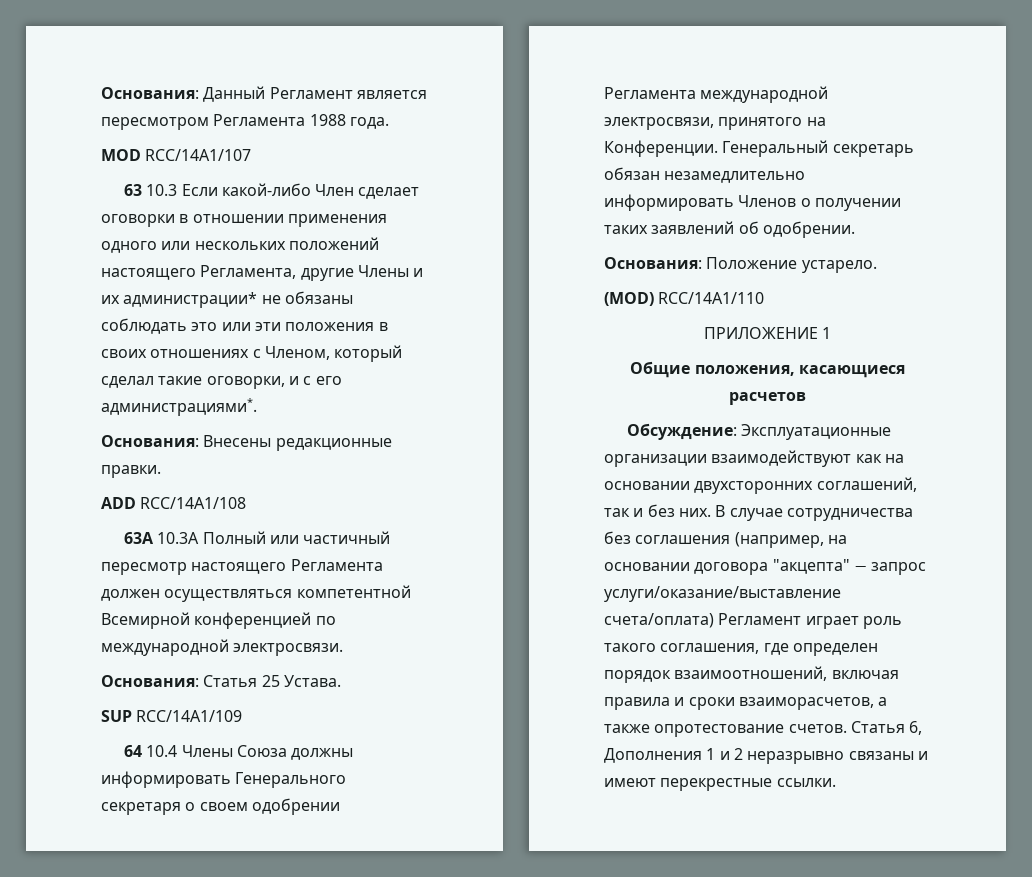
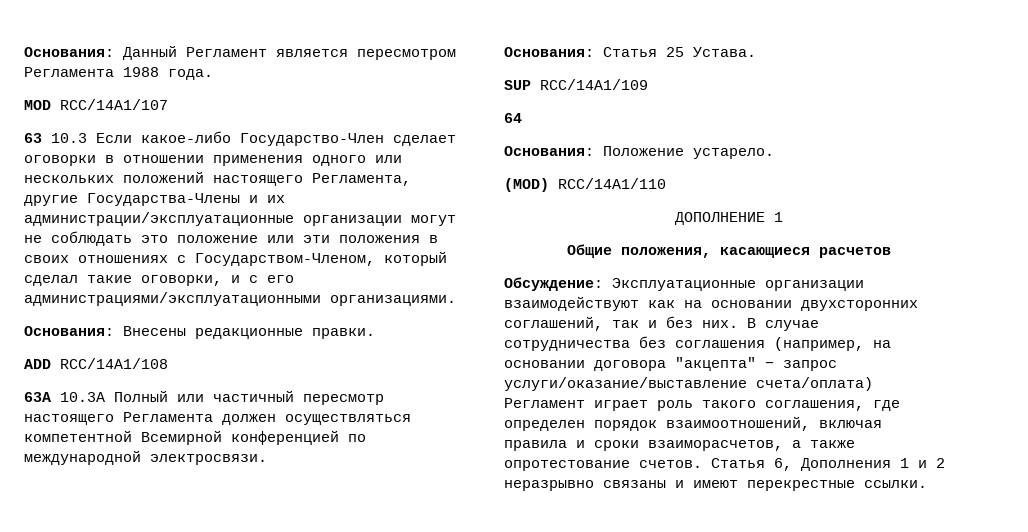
- 63 10.3 Если какой-либо Член сделает оговорки в отношении применения одного или нескольких положений настоящего Регламента, другие Члены и их администрации* не обязаны соблюдать это или эти положения в своих отношениях с Членом, который сделал такие оговорки, и с его администрациями*.
+ 63 10.3 Если какое-либо Государство-Член сделает оговорки в отношении применения одного или нескольких положений настоящего Регламента, другие Государства-Члены и их администрации/эксплуатационные организации могут не соблюдать это положение или эти положения в своих отношениях с Государством-Членом, который сделал такие оговорки, и с его администрациями/эксплуатационными организациями.
- 64 10.4 Члены Союза должны информировать Генерального секретаря о своем одобрении Регламента международной электросвязи, принятого на Конференции. Генеральный секретарь обязан незамедлительно информировать Членов о получении таких заявлений об одобрении.
+ 64
- ПРИЛОЖЕНИЕ 1
+ ДОПОЛНЕНИЕ 1

